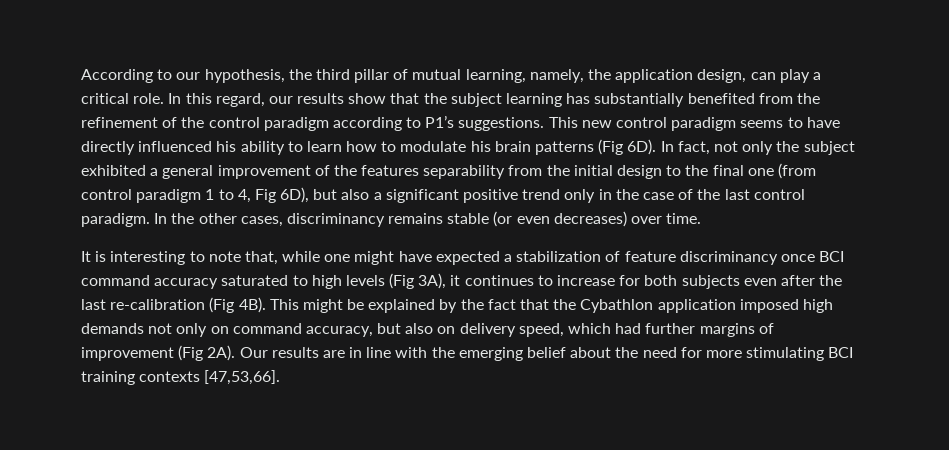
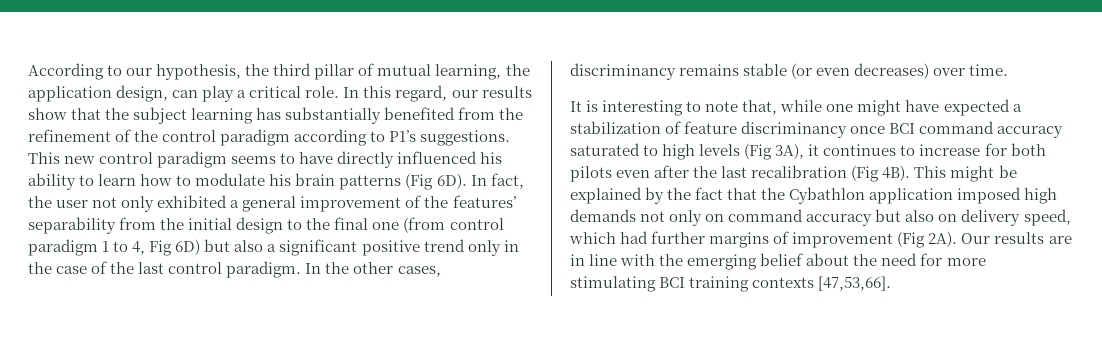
- According to our hypothesis, the third pillar of mutual learning, namely, the application design, can play a critical role.
+ According to our hypothesis, the third pillar of mutual learning, the application design, can play a critical role.
- In fact, not only the subject exhibited a general improvement of the features separability from the initial design to the final one (from control paradigm 1 to 4, Fig 6D), but also a significant positive trend only in the case of the last control paradigm.
+ In fact, the user not only exhibited a general improvement of the features’ separability from the initial design to the final one (from control paradigm 1 to 4, Fig 6D) but also a significant positive trend only in the case of the last control paradigm.
- It is interesting to note that, while one might have expected a stabilization of feature discriminancy once BCI command accuracy saturated to high levels (Fig 3A), it continues to increase for both subjects even after the last re-calibration (Fig 4B).
+ It is interesting to note that, while one might have expected a stabilization of feature discriminancy once BCI command accuracy saturated to high levels (Fig 3A), it continues to increase for both pilots even after the last recalibration (Fig 4B).
- This might be explained by the fact that the Cybathlon application imposed high demands not only on command accuracy, but also on delivery speed, which had further margins of improvement (Fig 2A).
+ This might be explained by the fact that the Cybathlon application imposed high demands not only on command accuracy but also on delivery speed, which had further margins of improvement (Fig 2A).

